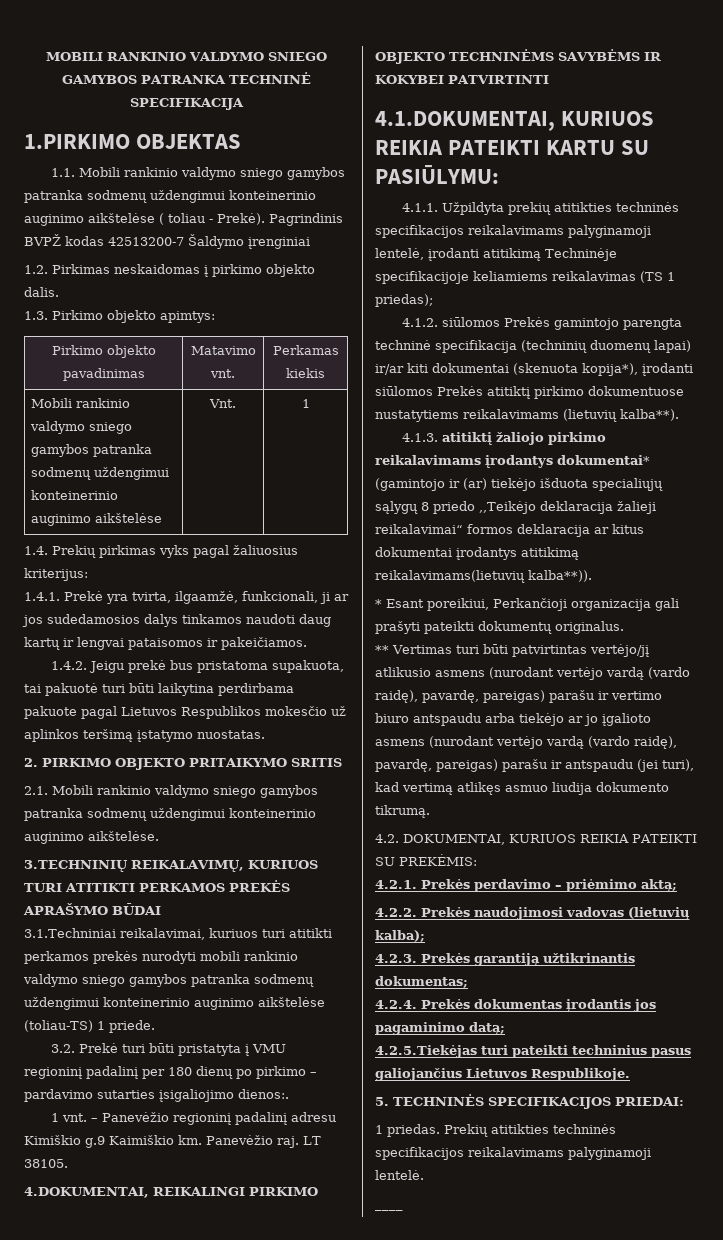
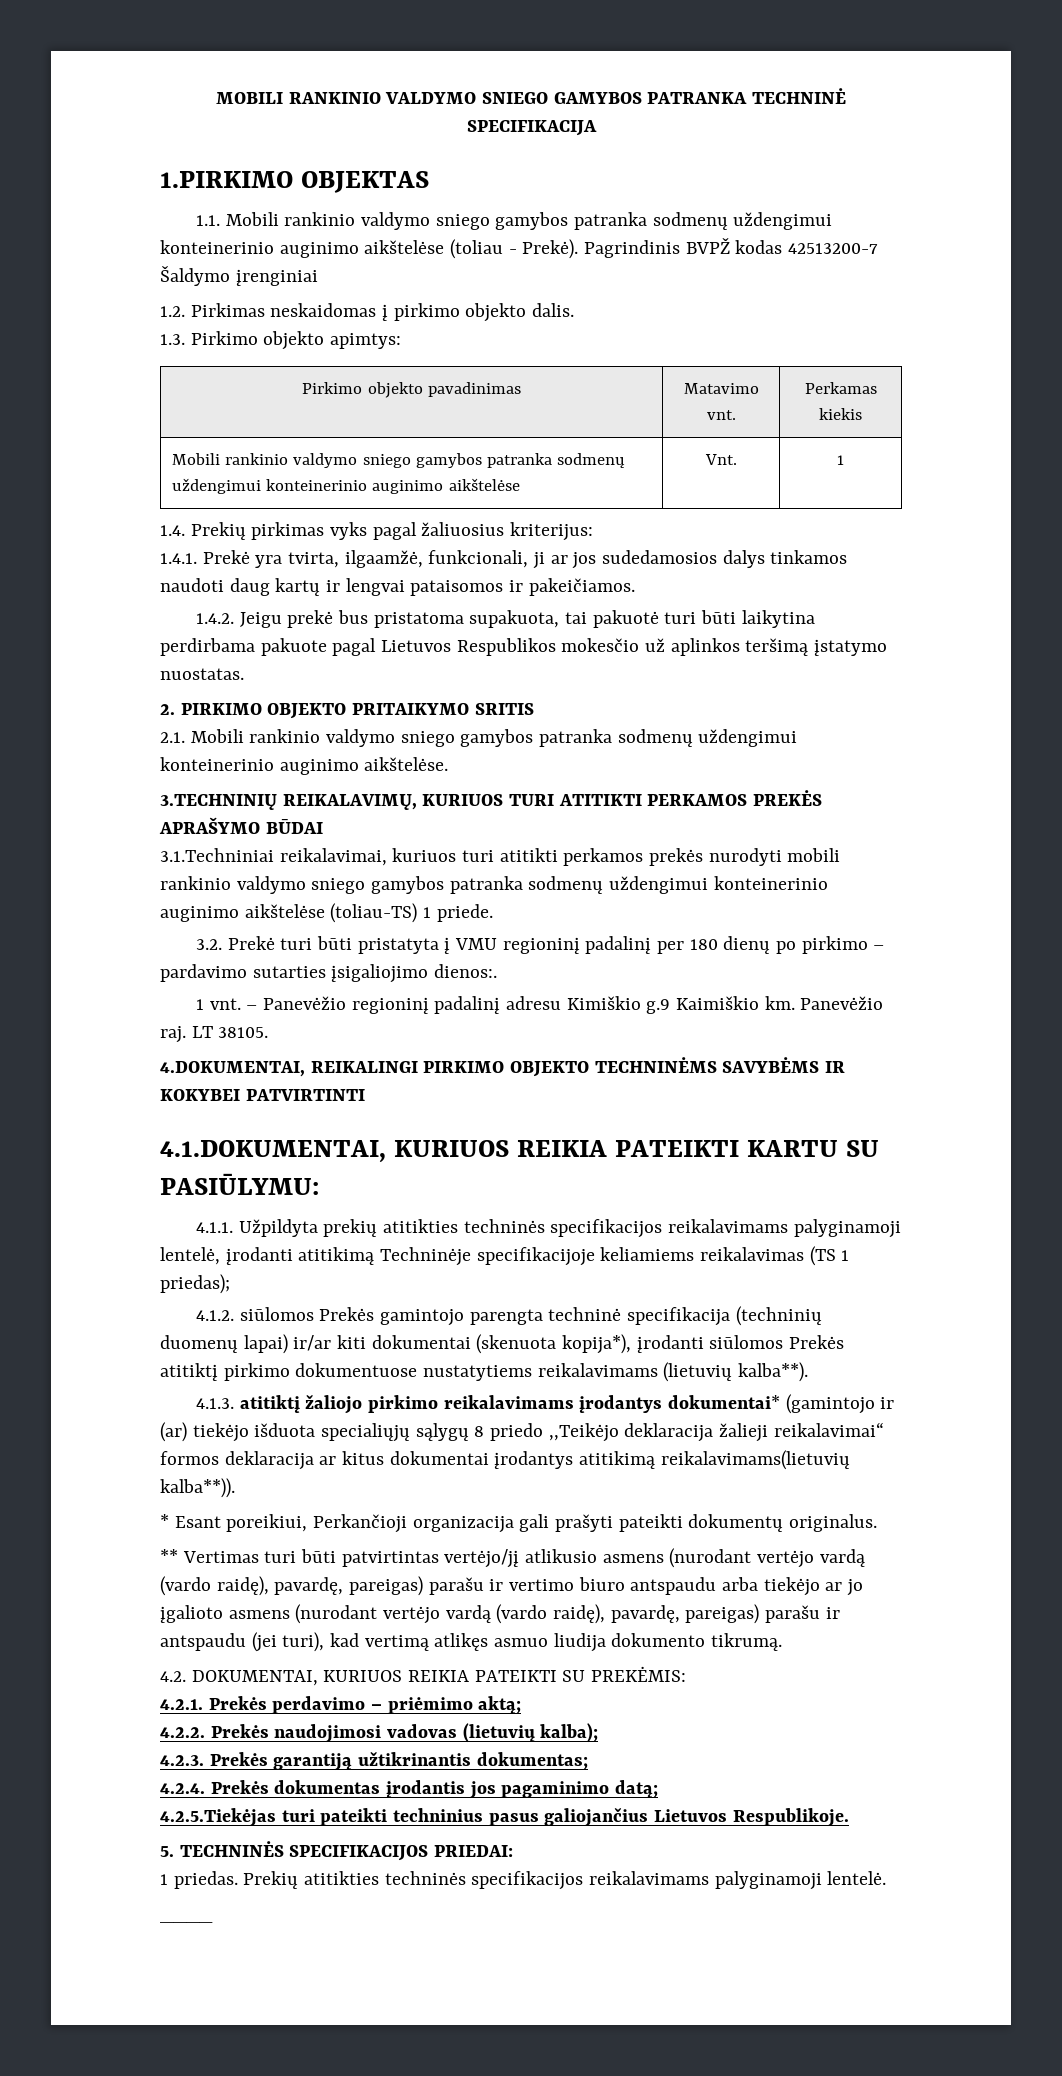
- 1.1. Mobili rankinio valdymo sniego gamybos patranka sodmenų uždengimui konteinerinio auginimo aikštelėse ( toliau - Prekė).
+ 1.1. Mobili rankinio valdymo sniego gamybos patranka sodmenų uždengimui konteinerinio auginimo aikštelėse (toliau - Prekė).

